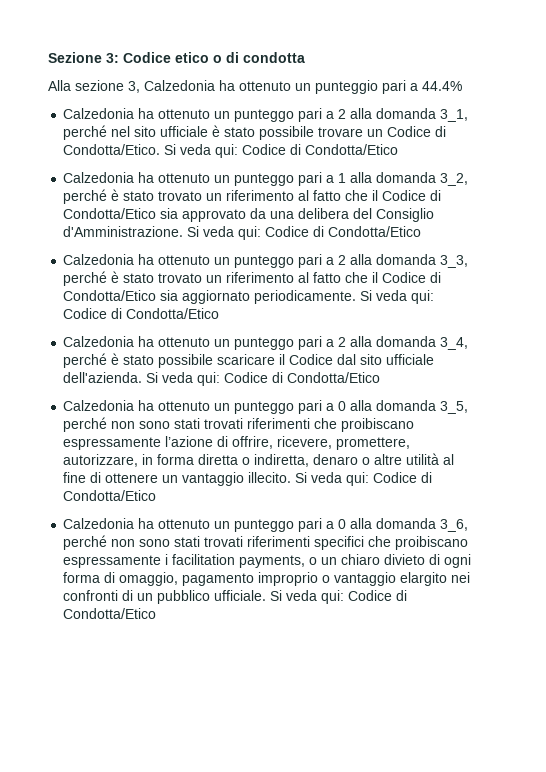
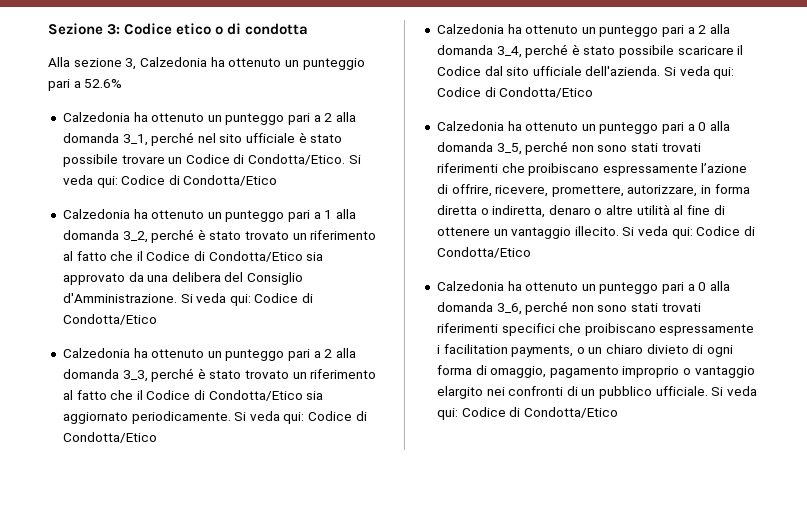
- Alla sezione 3, Calzedonia ha ottenuto un punteggio pari a 44.4%
+ Alla sezione 3, Calzedonia ha ottenuto un punteggio pari a 52.6%

